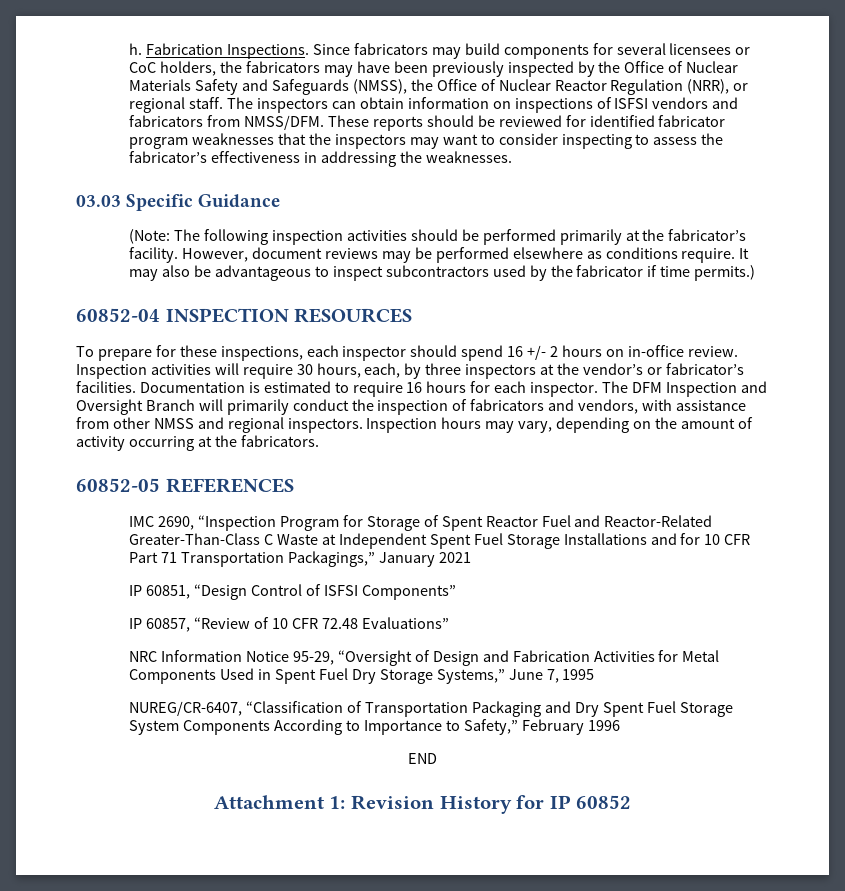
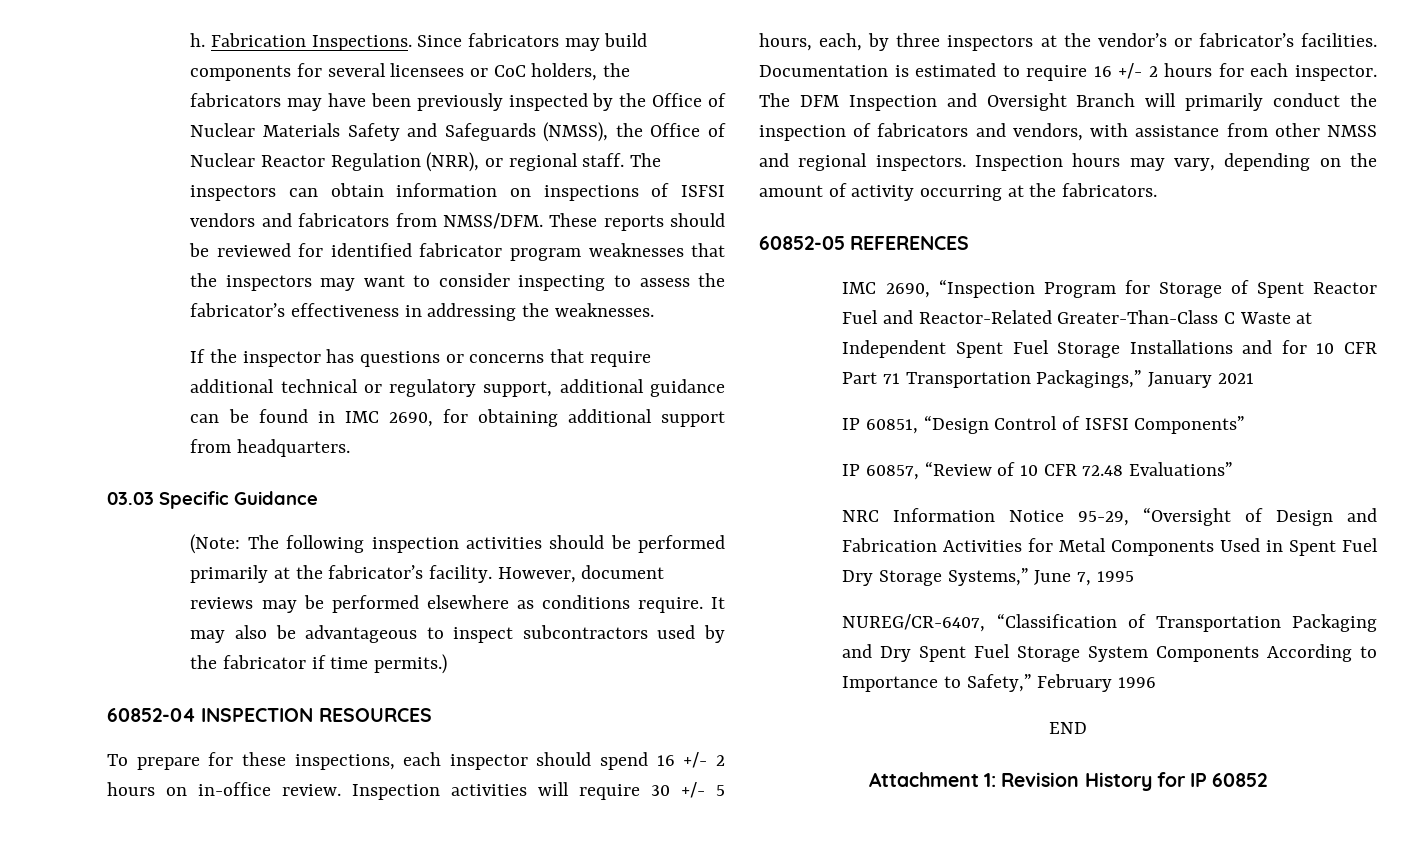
+ If the inspector has questions or concerns that require additional technical or regulatory support, additional guidance can be found in IMC 2690, for obtaining additional support from headquarters.
- Inspection activities will require 30 hours, each, by three inspectors at the vendor’s or fabricator’s facilities.
+ Inspection activities will require 30 +/- 5 hours, each, by three inspectors at the vendor’s or fabricator’s facilities.
- Documentation is estimated to require 16 hours for each inspector.
+ Documentation is estimated to require 16 +/- 2 hours for each inspector.

